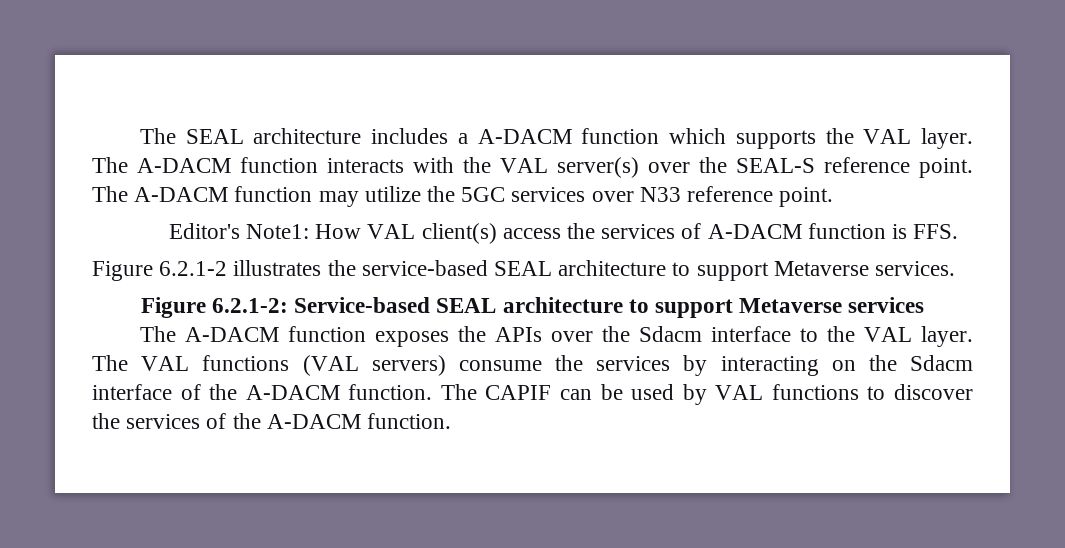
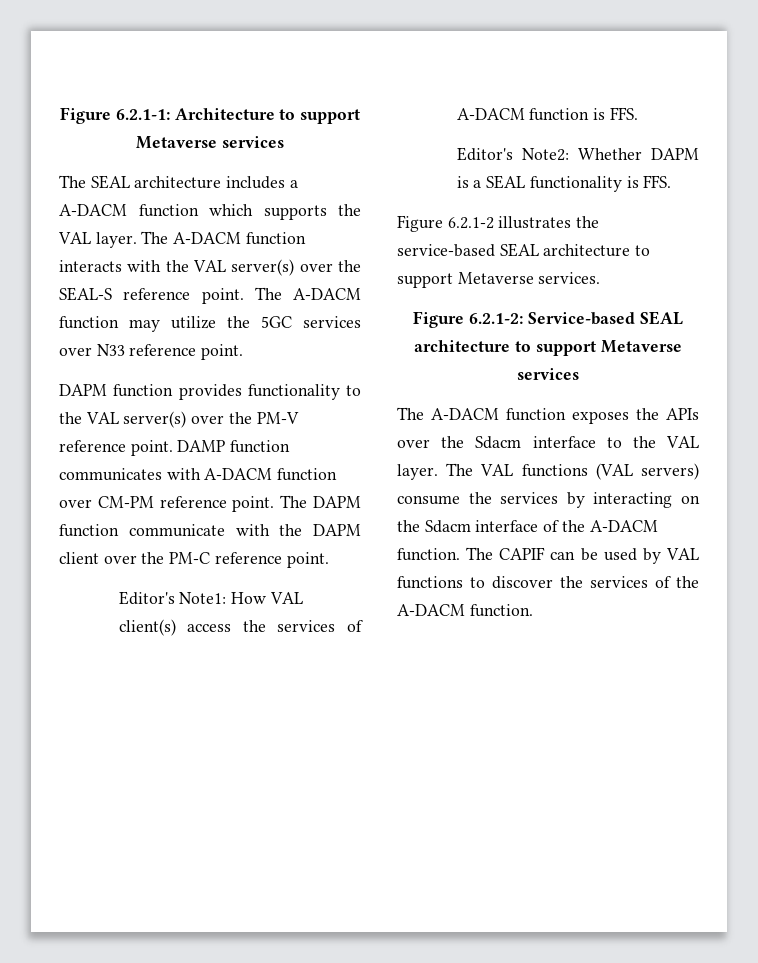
+ Figure 6.2.1-1: Architecture to support Metaverse services
+ DAPM function provides functionality to the VAL server(s) over the PM-V reference point. DAMP function communicates with A-DACM function over CM-PM reference point. The DAPM function communicate with the DAPM client over the PM-C reference point.
+ Editor's Note2: Whether DAPM is a SEAL functionality is FFS.

